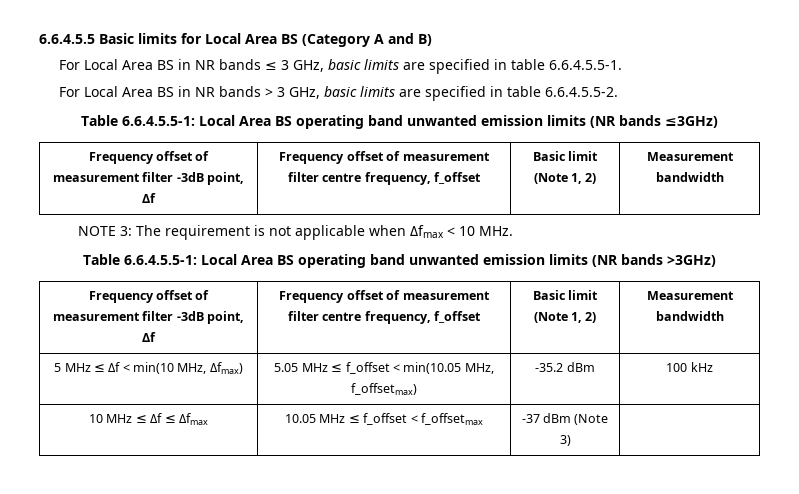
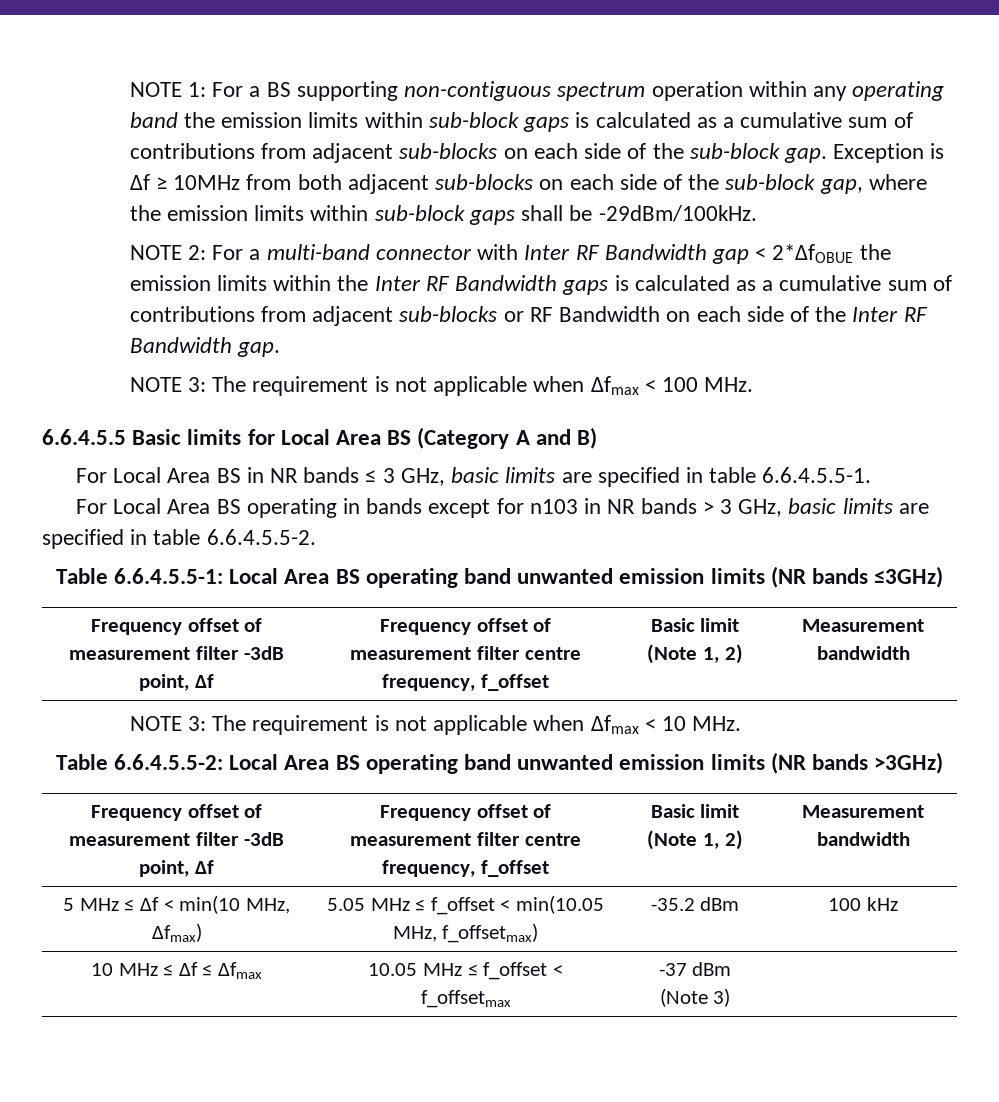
+ NOTE 1: For a BS supporting non-contiguous spectrum operation within any operating band the emission limits within sub-block gaps is calculated as a cumulative sum of contributions from adjacent sub-blocks on each side of the sub-block gap. Exception is Δf ≥ 10MHz from both adjacent sub-blocks on each side of the sub-block gap, where the emission limits within sub-block gaps shall be -29dBm/100kHz.
+ NOTE 2: For a multi-band connector with Inter RF Bandwidth gap < 2*ΔfOBUE the emission limits within the Inter RF Bandwidth gaps is calculated as a cumulative sum of contributions from adjacent sub-blocks or RF Bandwidth on each side of the Inter RF Bandwidth gap.
+ NOTE 3: The requirement is not applicable when Δfmax < 100 MHz.
- For Local Area BS in NR bands > 3 GHz, basic limits are specified in table 6.6.4.5.5-2.
+ For Local Area BS operating in bands except for n103 in NR bands > 3 GHz, basic limits are specified in table 6.6.4.5.5-2.
- Table 6.6.4.5.5-1: Local Area BS operating band unwanted emission limits (NR bands >3GHz)
+ Table 6.6.4.5.5-2: Local Area BS operating band unwanted emission limits (NR bands >3GHz)

